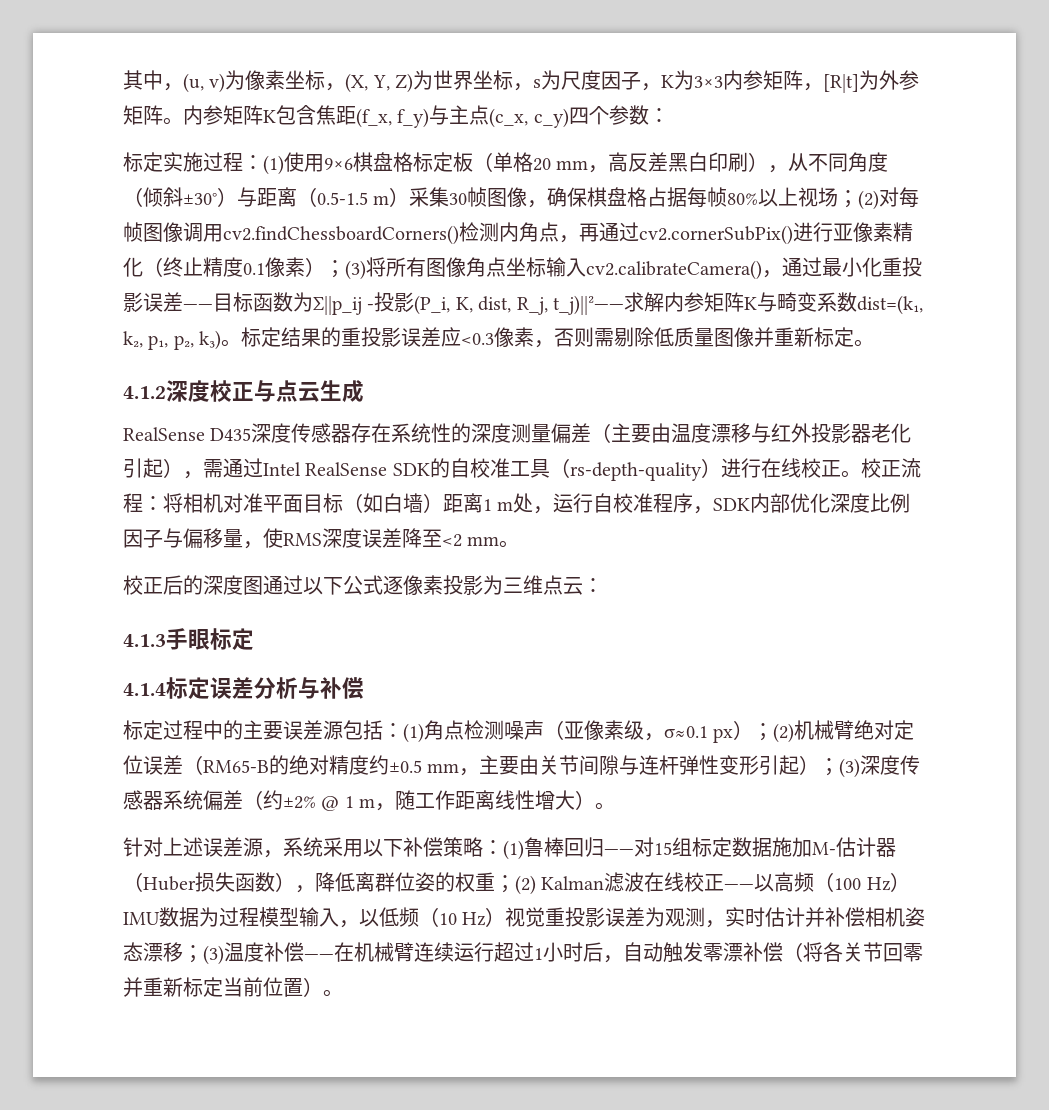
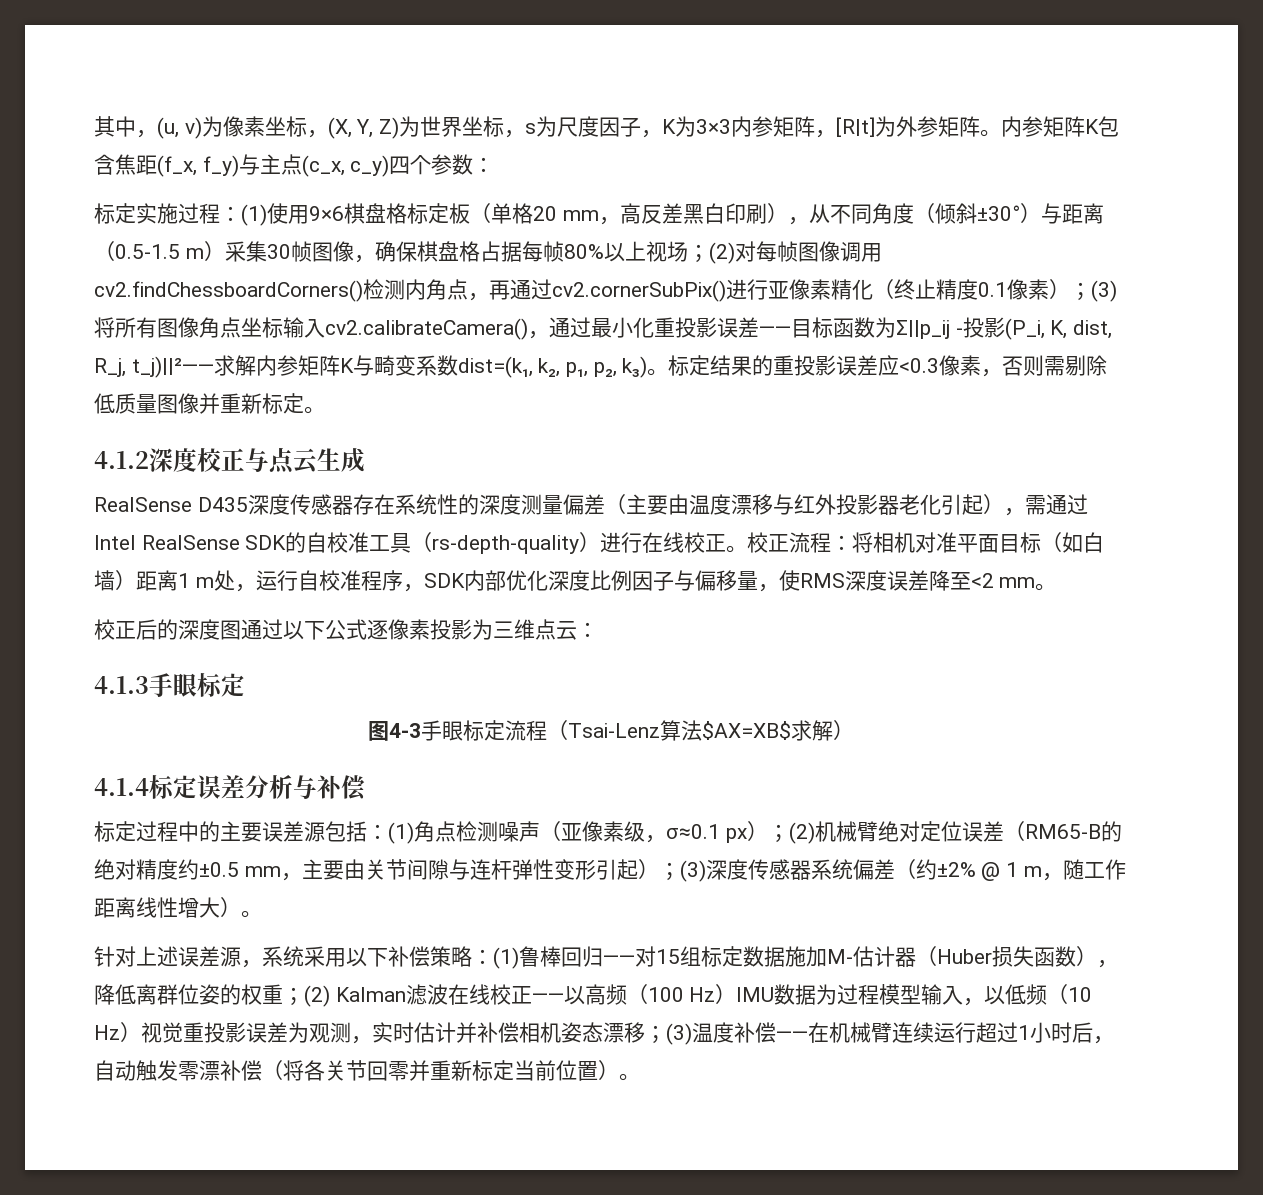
+ 图4-3手眼标定流程（Tsai-Lenz算法$AX=XB$求解）

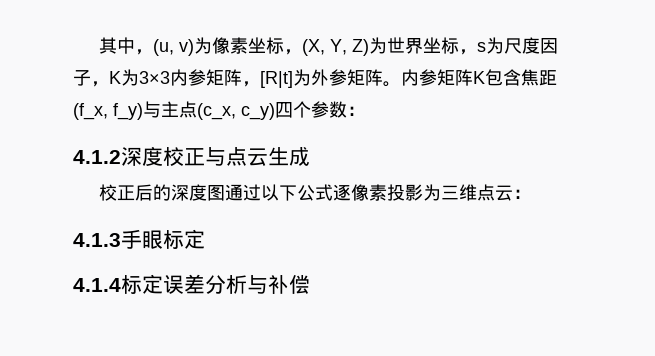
- 标定实施过程：(1)使用9×6棋盘格标定板（单格20 mm，高反差黑白印刷），从不同角度（倾斜±30°）与距离（0.5-1.5 m）采集30帧图像，确保棋盘格占据每帧80%以上视场；(2)对每帧图像调用cv2.findChessboardCorners()检测内角点，再通过cv2.cornerSubPix()进行亚像素精化（终止精度0.1像素）；(3)将所有图像角点坐标输入cv2.calibrateCamera()，通过最小化重投影误差——目标函数为Σ||p_ij -投影(P_i, K, dist, R_j, t_j)||²——求解内参矩阵K与畸变系数dist=(k₁, k₂, p₁, p₂, k₃)。标定结果的重投影误差应<0.3像素，否则需剔除低质量图像并重新标定。
- RealSense D435深度传感器存在系统性的深度测量偏差（主要由温度漂移与红外投影器老化引起），需通过Intel RealSense SDK的自校准工具（rs-depth-quality）进行在线校正。校正流程：将相机对准平面目标（如白墙）距离1 m处，运行自校准程序，SDK内部优化深度比例因子与偏移量，使RMS深度误差降至<2 mm。
- 图4-3手眼标定流程（Tsai-Lenz算法$AX=XB$求解）
- 标定过程中的主要误差源包括：(1)角点检测噪声（亚像素级，σ≈0.1 px）；(2)机械臂绝对定位误差（RM65-B的绝对精度约±0.5 mm，主要由关节间隙与连杆弹性变形引起）；(3)深度传感器系统偏差（约±2% @ 1 m，随工作距离线性增大）。
- 针对上述误差源，系统采用以下补偿策略：(1)鲁棒回归——对15组标定数据施加M-估计器（Huber损失函数），降低离群位姿的权重；(2) Kalman滤波在线校正——以高频（100 Hz）IMU数据为过程模型输入，以低频（10 Hz）视觉重投影误差为观测，实时估计并补偿相机姿态漂移；(3)温度补偿——在机械臂连续运行超过1小时后，自动触发零漂补偿（将各关节回零并重新标定当前位置）。

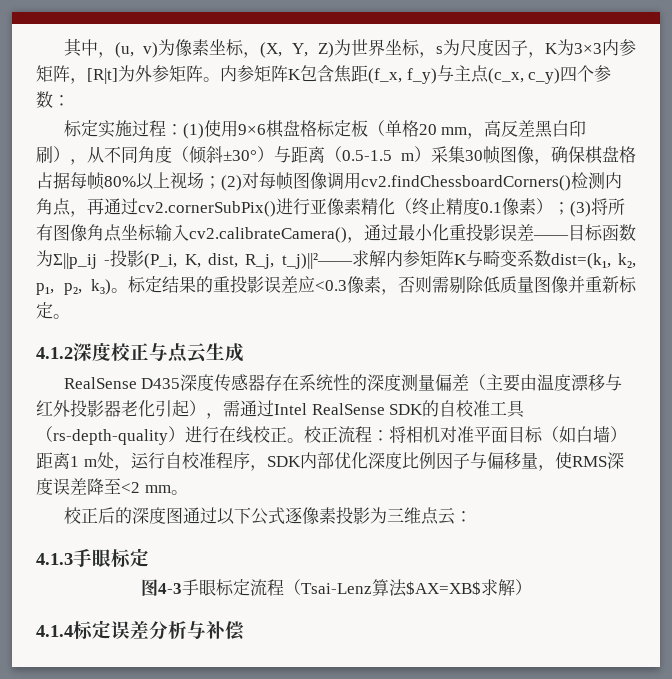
+ 标定实施过程：(1)使用9×6棋盘格标定板（单格20 mm，高反差黑白印刷），从不同角度（倾斜±30°）与距离（0.5-1.5 m）采集30帧图像，确保棋盘格占据每帧80%以上视场；(2)对每帧图像调用cv2.findChessboardCorners()检测内角点，再通过cv2.cornerSubPix()进行亚像素精化（终止精度0.1像素）；(3)将所有图像角点坐标输入cv2.calibrateCamera()，通过最小化重投影误差——目标函数为Σ||p_ij -投影(P_i, K, dist, R_j, t_j)||²——求解内参矩阵K与畸变系数dist=(k₁, k₂, p₁, p₂, k₃)。标定结果的重投影误差应<0.3像素，否则需剔除低质量图像并重新标定。
+ RealSense D435深度传感器存在系统性的深度测量偏差（主要由温度漂移与红外投影器老化引起），需通过Intel RealSense SDK的自校准工具（rs-depth-quality）进行在线校正。校正流程：将相机对准平面目标（如白墙）距离1 m处，运行自校准程序，SDK内部优化深度比例因子与偏移量，使RMS深度误差降至<2 mm。
+ 图4-3手眼标定流程（Tsai-Lenz算法$AX=XB$求解）

